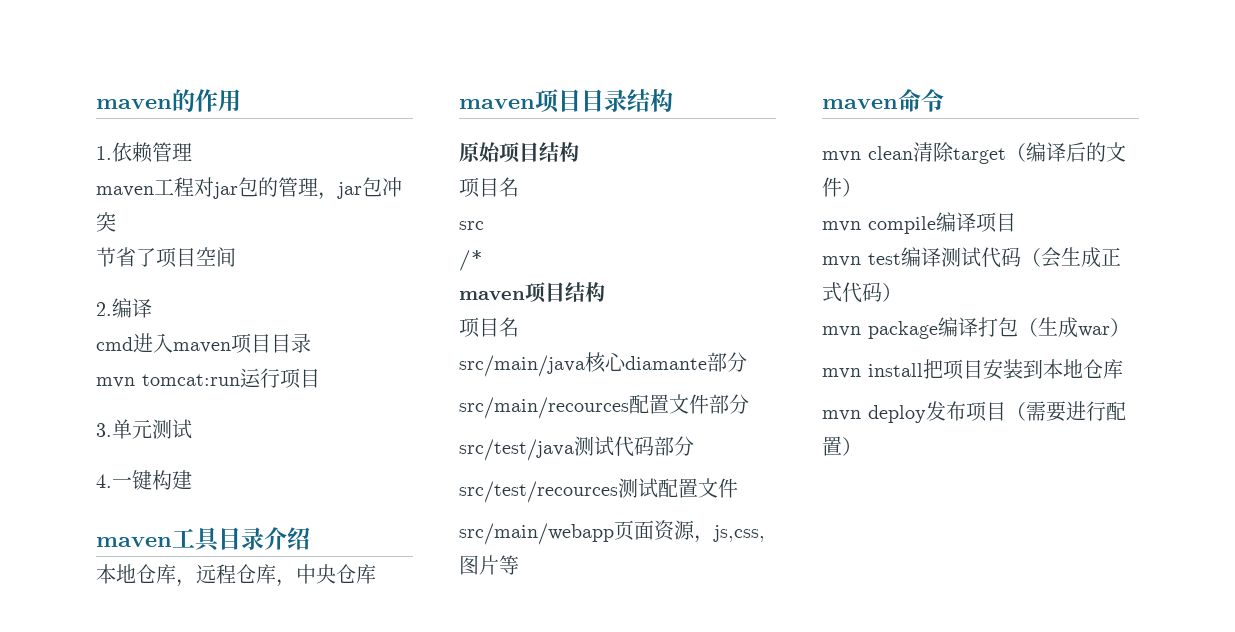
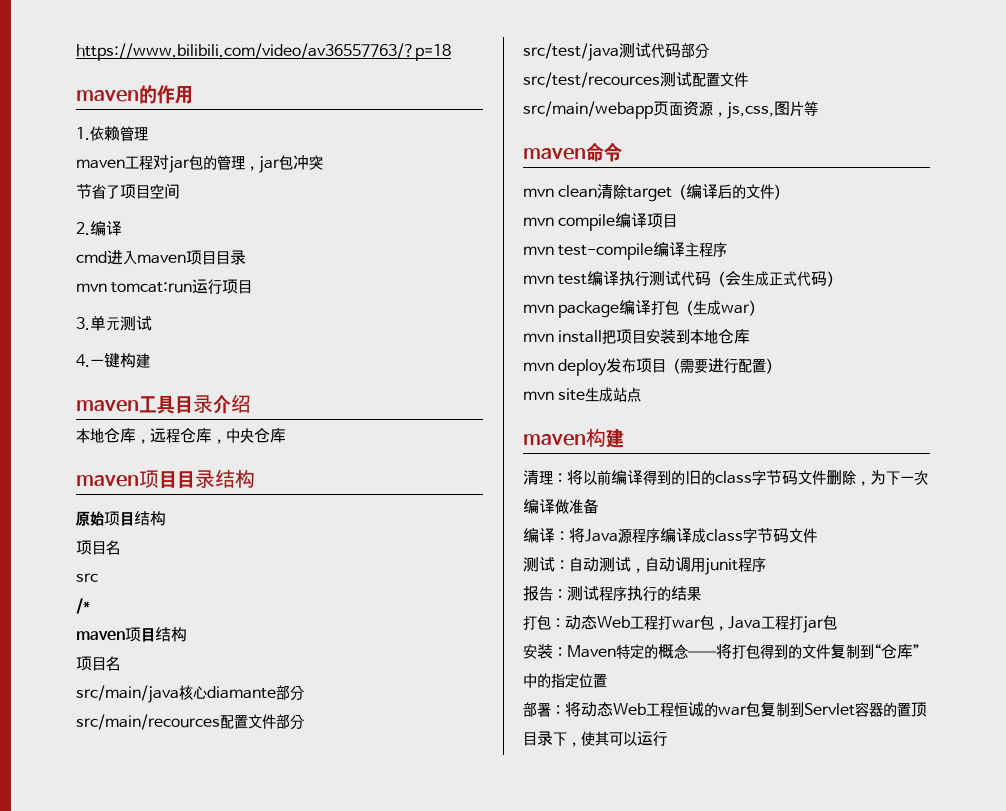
+ https://www.bilibili.com/video/av36557763/?p=18
+ mvn test-compile编译主程序
- mvn test编译测试代码（会生成正式代码）
+ mvn test编译执行测试代码（会生成正式代码）
+ mvn site生成站点
+ maven构建
+ 清理：将以前编译得到的旧的class字节码文件删除，为下一次编译做准备
+ 编译：将Java源程序编译成class字节码文件
+ 测试：自动测试，自动调用junit程序
+ 报告：测试程序执行的结果
+ 打包：动态Web工程打war包，Java工程打jar包
+ 安装：Maven特定的概念——将打包得到的文件复制到“仓库”中的指定位置
+ 部署：将动态Web工程恒诚的war包复制到Servlet容器的置顶目录下，使其可以运行

